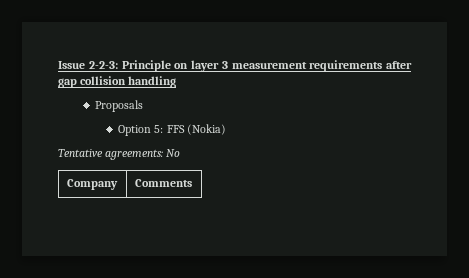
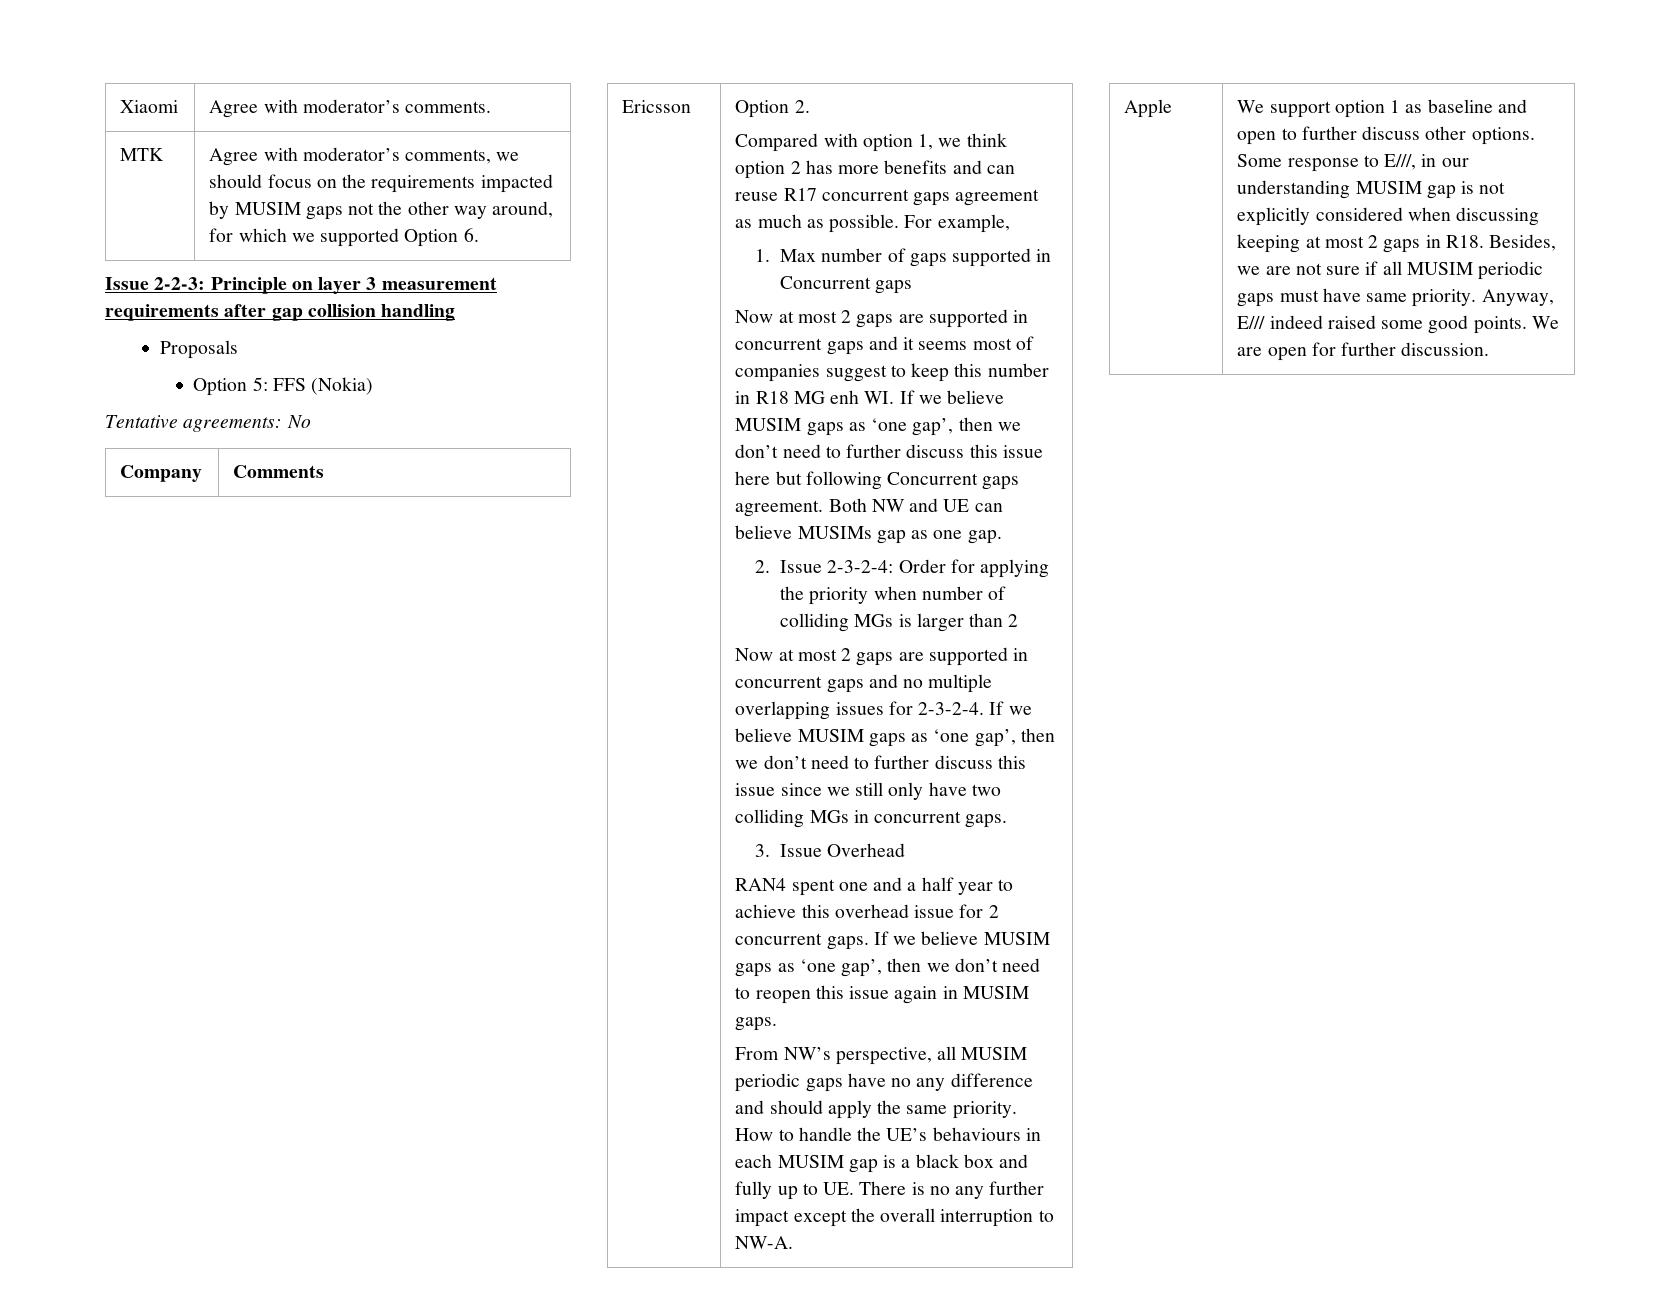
+ Xiaomi | Agree with moderator’s comments.
+ MTK | Agree with moderator’s comments, we should focus on the requirements impacted by MUSIM gaps not the other way around, for which we supported Option 6.
+ Ericsson | Option 2.
+ Compared with option 1, we think option 2 has more benefits and can reuse R17 concurrent gaps agreement as much as possible. For example,
+ 1. Max number of gaps supported in Concurrent gaps
+ Now at most 2 gaps are supported in concurrent gaps and it seems most of companies suggest to keep this number in R18 MG enh WI. If we believe MUSIM gaps as ‘one gap’, then we don’t need to further discuss this issue here but following Concurrent gaps agreement. Both NW and UE can believe MUSIMs gap as one gap.
+ 2. Issue 2-3-2-4: Order for applying the priority when number of colliding MGs is larger than 2
+ Now at most 2 gaps are supported in concurrent gaps and no multiple overlapping issues for 2-3-2-4. If we believe MUSIM gaps as ‘one gap’, then we don’t need to further discuss this issue since we still only have two colliding MGs in concurrent gaps.
+ 3. Issue Overhead
+ RAN4 spent one and a half year to achieve this overhead issue for 2 concurrent gaps. If we believe MUSIM gaps as ‘one gap’, then we don’t need to reopen this issue again in MUSIM gaps.
+ From NW’s perspective, all MUSIM periodic gaps have no any difference and should apply the same priority. How to handle the UE’s behaviours in each MUSIM gap is a black box and fully up to UE. There is no any further impact except the overall interruption to NW-A.
+ Apple | We support option 1 as baseline and open to further discuss other options. Some response to E///, in our understanding MUSIM gap is not explicitly considered when discussing keeping at most 2 gaps in R18. Besides, we are not sure if all MUSIM periodic gaps must have same priority. Anyway, E/// indeed raised some good points. We are open for further discussion.

